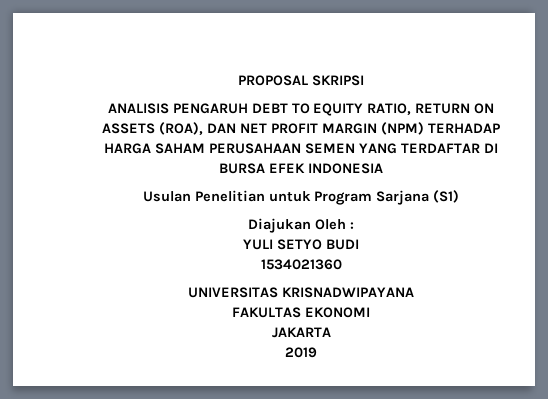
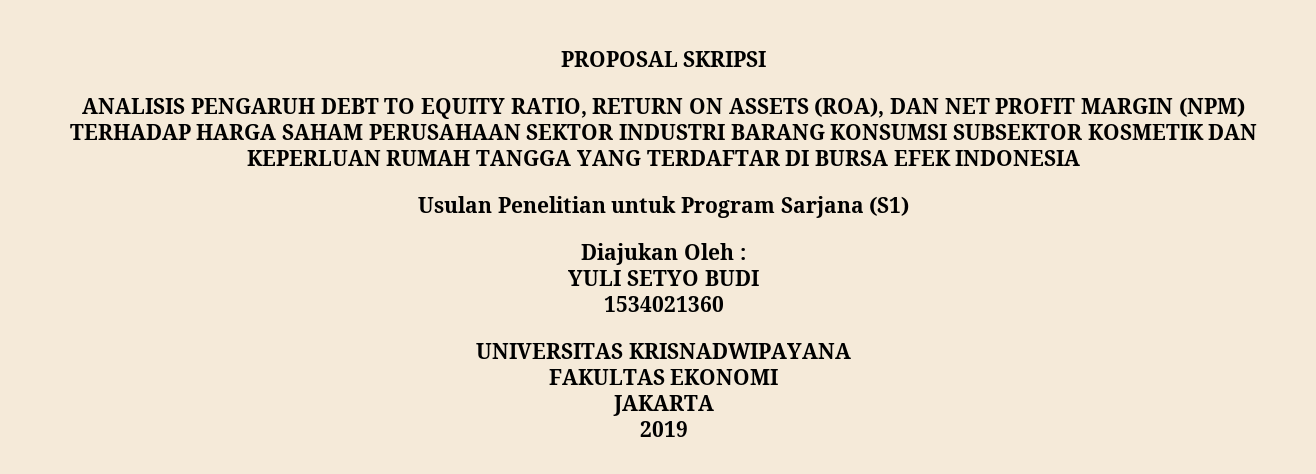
- ANALISIS PENGARUH DEBT TO EQUITY RATIO, RETURN ON ASSETS (ROA), DAN NET PROFIT MARGIN (NPM) TERHADAP HARGA SAHAM PERUSAHAAN SEMEN YANG TERDAFTAR DI BURSA EFEK INDONESIA
+ ANALISIS PENGARUH DEBT TO EQUITY RATIO, RETURN ON ASSETS (ROA), DAN NET PROFIT MARGIN (NPM) TERHADAP HARGA SAHAM PERUSAHAAN SEKTOR INDUSTRI BARANG KONSUMSI SUBSEKTOR KOSMETIK DAN KEPERLUAN RUMAH TANGGA YANG TERDAFTAR DI BURSA EFEK INDONESIA

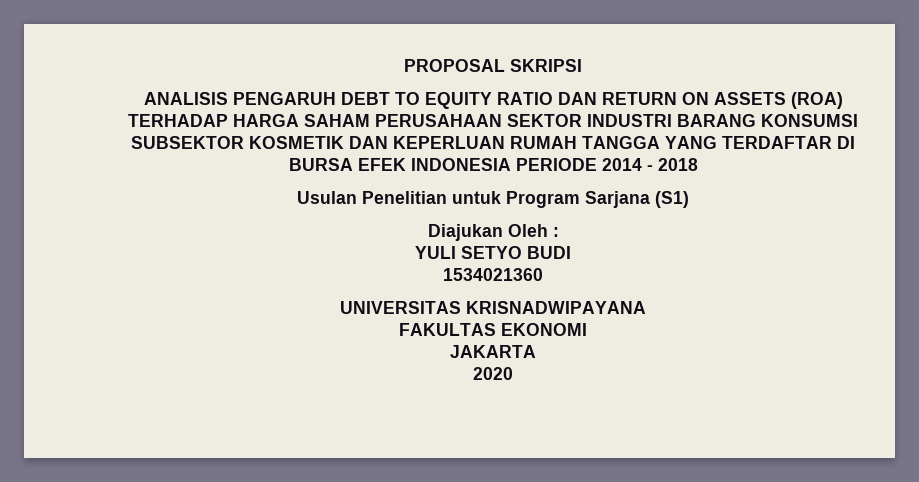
- ANALISIS PENGARUH DEBT TO EQUITY RATIO, RETURN ON ASSETS (ROA), DAN NET PROFIT MARGIN (NPM) TERHADAP HARGA SAHAM PERUSAHAAN SEKTOR INDUSTRI BARANG KONSUMSI SUBSEKTOR KOSMETIK DAN KEPERLUAN RUMAH TANGGA YANG TERDAFTAR DI BURSA EFEK INDONESIA
+ ANALISIS PENGARUH DEBT TO EQUITY RATIO DAN RETURN ON ASSETS (ROA) TERHADAP HARGA SAHAM PERUSAHAAN SEKTOR INDUSTRI BARANG KONSUMSI SUBSEKTOR KOSMETIK DAN KEPERLUAN RUMAH TANGGA YANG TERDAFTAR DI BURSA EFEK INDONESIA PERIODE 2014 - 2018
- 2019
+ 2020

